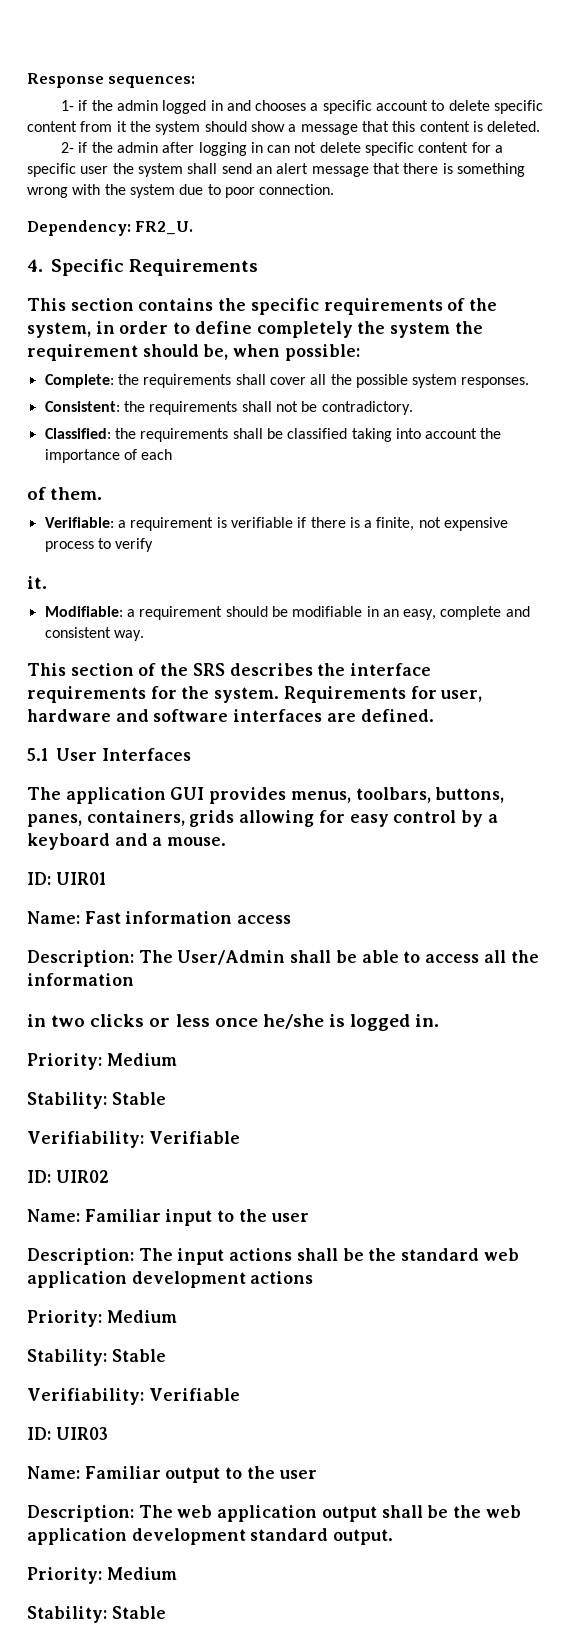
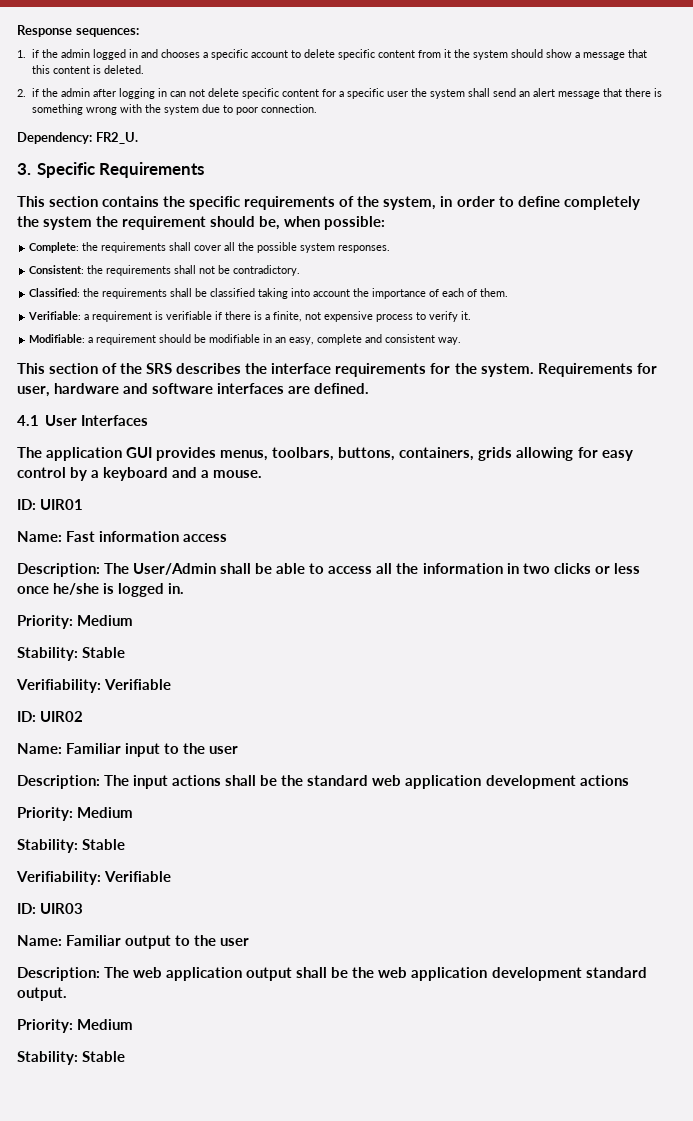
- 1- if the admin logged in and chooses a specific account to delete specific content from it the system should show a message that this content is deleted.
+ 1. if the admin logged in and chooses a specific account to delete specific content from it the system should show a message that this content is deleted.
- 2- if the admin after logging in can not delete specific content for a specific user the system shall send an alert message that there is something wrong with the system due to poor connection.
+ 2. if the admin after logging in can not delete specific content for a specific user the system shall send an alert message that there is something wrong with the system due to poor connection.
- 4. Specific Requirements
+ 3. Specific Requirements
- Classified: the requirements shall be classified taking into account the importance of each
- of them.
+ Classified: the requirements shall be classified taking into account the importance of each of them.
- Verifiable: a requirement is verifiable if there is a finite, not expensive process to verify
- it.
+ Verifiable: a requirement is verifiable if there is a finite, not expensive process to verify it.
- 5.1 User Interfaces
+ 4.1 User Interfaces
- The application GUI provides menus, toolbars, buttons, panes, containers, grids allowing for easy control by a keyboard and a mouse.
+ The application GUI provides menus, toolbars, buttons, containers, grids allowing for easy control by a keyboard and a mouse.
- Description: The User/Admin shall be able to access all the information
- in two clicks or less once he/she is logged in.
+ Description: The User/Admin shall be able to access all the information in two clicks or less once he/she is logged in.

